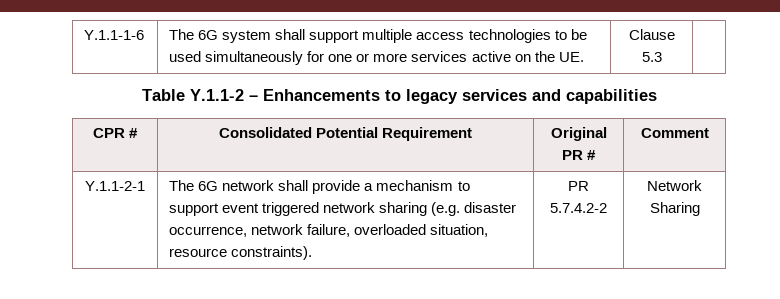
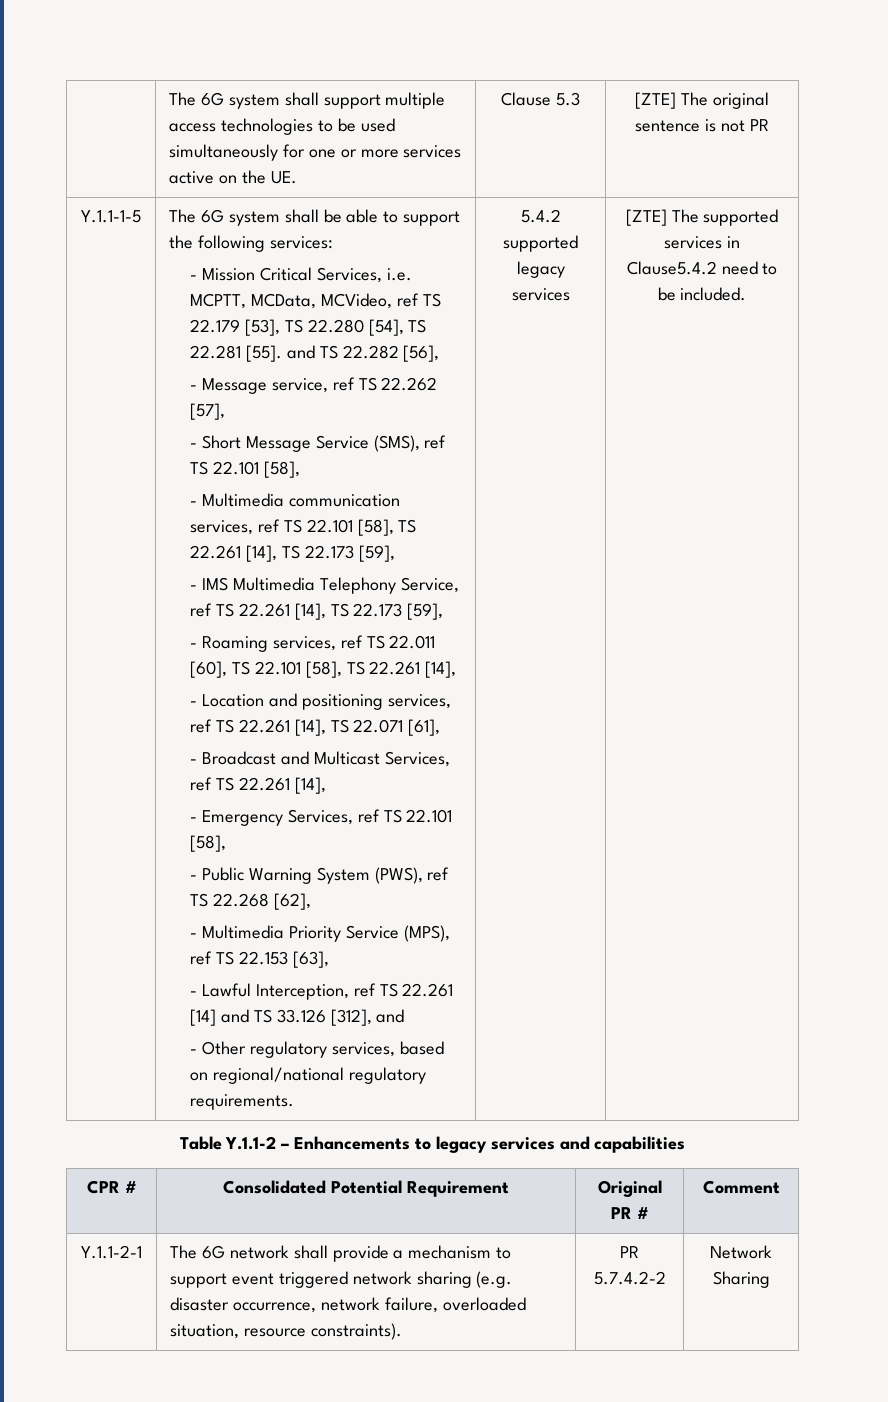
- Y.1.1-1-6 | The 6G system shall support multiple access technologies to be used simultaneously for one or more services active on the UE. | Clause 5.3 |
+ | The 6G system shall support multiple access technologies to be used simultaneously for one or more services active on the UE. | Clause 5.3 | [ZTE] The original sentence is not PR
+ Y.1.1-1-5 | The 6G system shall be able to support the following services:
+ - Mission Critical Services, i.e. MCPTT, MCData, MCVideo, ref TS 22.179 [53], TS 22.280 [54], TS 22.281 [55]. and TS 22.282 [56],
+ - Message service, ref TS 22.262 [57],
+ - Short Message Service (SMS), ref TS 22.101 [58],
+ - Multimedia communication services, ref TS 22.101 [58], TS 22.261 [14], TS 22.173 [59],
+ - IMS Multimedia Telephony Service, ref TS 22.261 [14], TS 22.173 [59],
+ - Roaming services, ref TS 22.011 [60], TS 22.101 [58], TS 22.261 [14],
+ - Location and positioning services, ref TS 22.261 [14], TS 22.071 [61],
+ - Broadcast and Multicast Services, ref TS 22.261 [14],
+ - Emergency Services, ref TS 22.101 [58],
+ - Public Warning System (PWS), ref TS 22.268 [62],
+ - Multimedia Priority Service (MPS), ref TS 22.153 [63],
+ - Lawful Interception, ref TS 22.261 [14] and TS 33.126 [312], and
+ - Other regulatory services, based on regional/national regulatory requirements. | 5.4.2 supported legacy services | [ZTE] The supported services in Clause5.4.2 need to be included.

